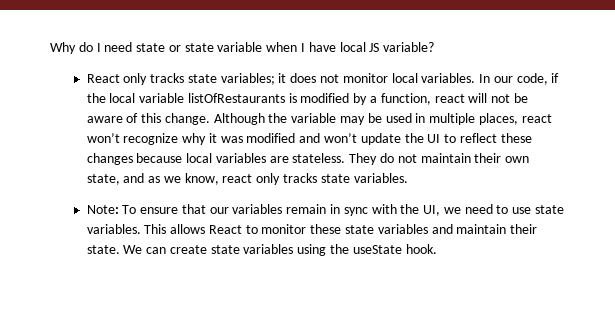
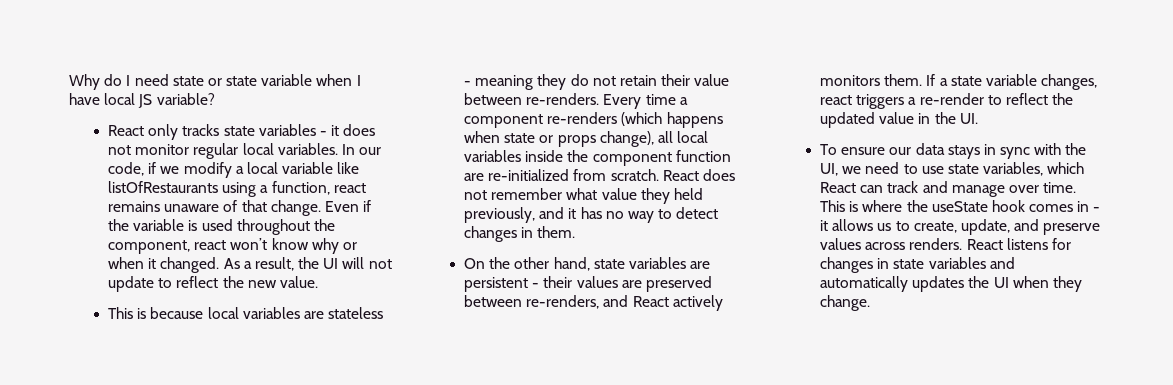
- React only tracks state variables; it does not monitor local variables.
+ React only tracks state variables - it does not monitor regular local variables.
- In our code, if the local variable listOfRestaurants is modified by a function, react will not be aware of this change. Although the variable may be used in multiple places, react won’t recognize why it was modified and won’t update the UI to reflect these changes because local variables are stateless. They do not maintain their own state, and as we know, react only tracks state variables.
- Note: To ensure that our variables remain in sync with the UI, we need to use state variables. This allows React to monitor these state variables and maintain their state. We can create state variables using the useState hook.
+ In our code, if we modify a local variable like listOfRestaurants using a function, react remains unaware of that change. Even if the variable is used throughout the component, react won’t know why or when it changed. As a result, the UI will not update to reflect the new value.
+ This is because local variables are stateless - meaning they do not retain their value between re-renders. Every time a component re-renders (which happens when state or props change), all local variables inside the component function are re-initialized from scratch. React does not remember what value they held previously, and it has no way to detect changes in them.
+ On the other hand, state variables are persistent - their values are preserved between re-renders, and React actively monitors them. If a state variable changes, react triggers a re-render to reflect the updated value in the UI.
+ To ensure our data stays in sync with the UI, we need to use state variables, which React can track and manage over time. This is where the useState hook comes in - it allows us to create, update, and preserve values across renders. React listens for changes in state variables and automatically updates the UI when they change.

